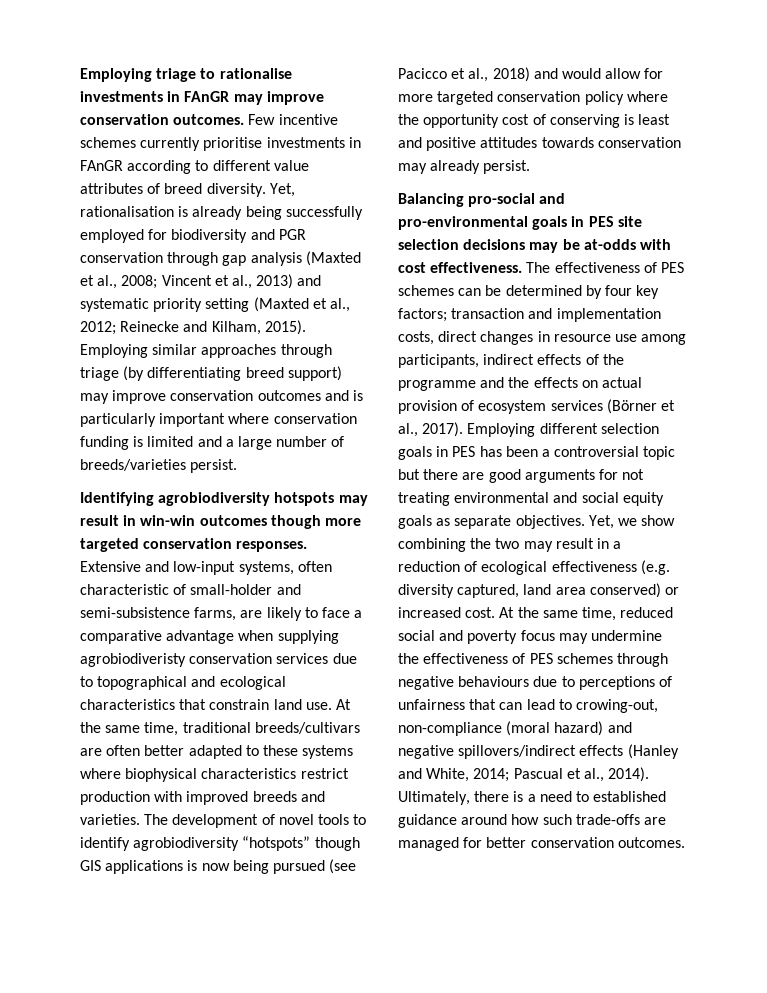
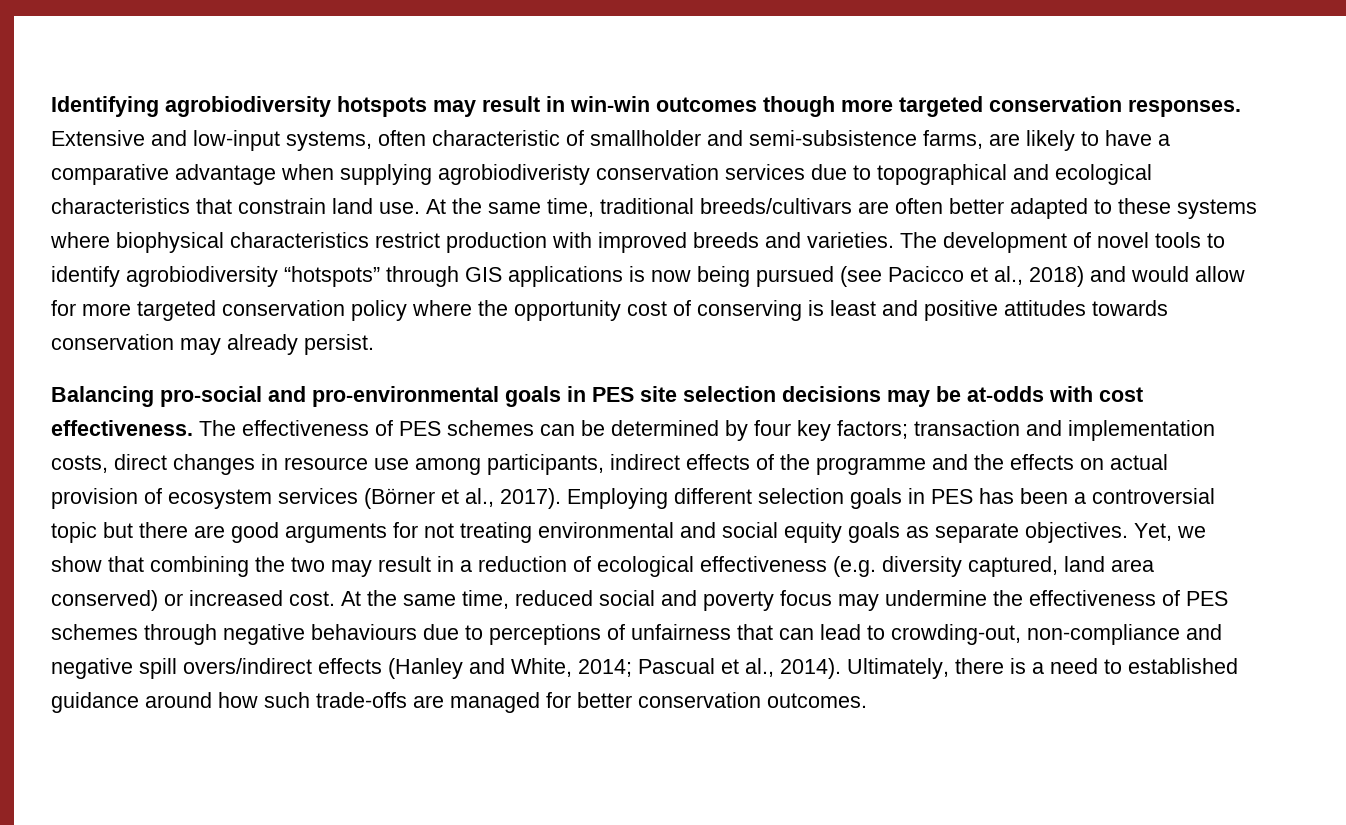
- Employing triage to rationalise investments in FAnGR may improve conservation outcomes. Few incentive schemes currently prioritise investments in FAnGR according to different value attributes of breed diversity. Yet, rationalisation is already being successfully employed for biodiversity and PGR conservation through gap analysis (Maxted et al., 2008; Vincent et al., 2013) and systematic priority setting (Maxted et al., 2012; Reinecke and Kilham, 2015). Employing similar approaches through triage (by differentiating breed support) may improve conservation outcomes and is particularly important where conservation funding is limited and a large number of breeds/varieties persist.
- Extensive and low-input systems, often characteristic of small-holder and semi-subsistence farms, are likely to face a comparative advantage when supplying agrobiodiveristy conservation services due to topographical and ecological characteristics that constrain land use.
+ Extensive and low-input systems, often characteristic of smallholder and semi-subsistence farms, are likely to have a comparative advantage when supplying agrobiodiveristy conservation services due to topographical and ecological characteristics that constrain land use.
- The development of novel tools to identify agrobiodiversity “hotspots” though GIS applications is now being pursued (see Pacicco et al., 2018) and would allow for more targeted conservation policy where the opportunity cost of conserving is least and positive attitudes towards conservation may already persist.
+ The development of novel tools to identify agrobiodiversity “hotspots” through GIS applications is now being pursued (see Pacicco et al., 2018) and would allow for more targeted conservation policy where the opportunity cost of conserving is least and positive attitudes towards conservation may already persist.
- Yet, we show combining the two may result in a reduction of ecological effectiveness (e.g. diversity captured, land area conserved) or increased cost.
+ Yet, we show that combining the two may result in a reduction of ecological effectiveness (e.g. diversity captured, land area conserved) or increased cost.
- At the same time, reduced social and poverty focus may undermine the effectiveness of PES schemes through negative behaviours due to perceptions of unfairness that can lead to crowing-out, non-compliance (moral hazard) and negative spillovers/indirect effects (Hanley and White, 2014; Pascual et al., 2014).
+ At the same time, reduced social and poverty focus may undermine the effectiveness of PES schemes through negative behaviours due to perceptions of unfairness that can lead to crowding-out, non-compliance and negative spill overs/indirect effects (Hanley and White, 2014; Pascual et al., 2014).

